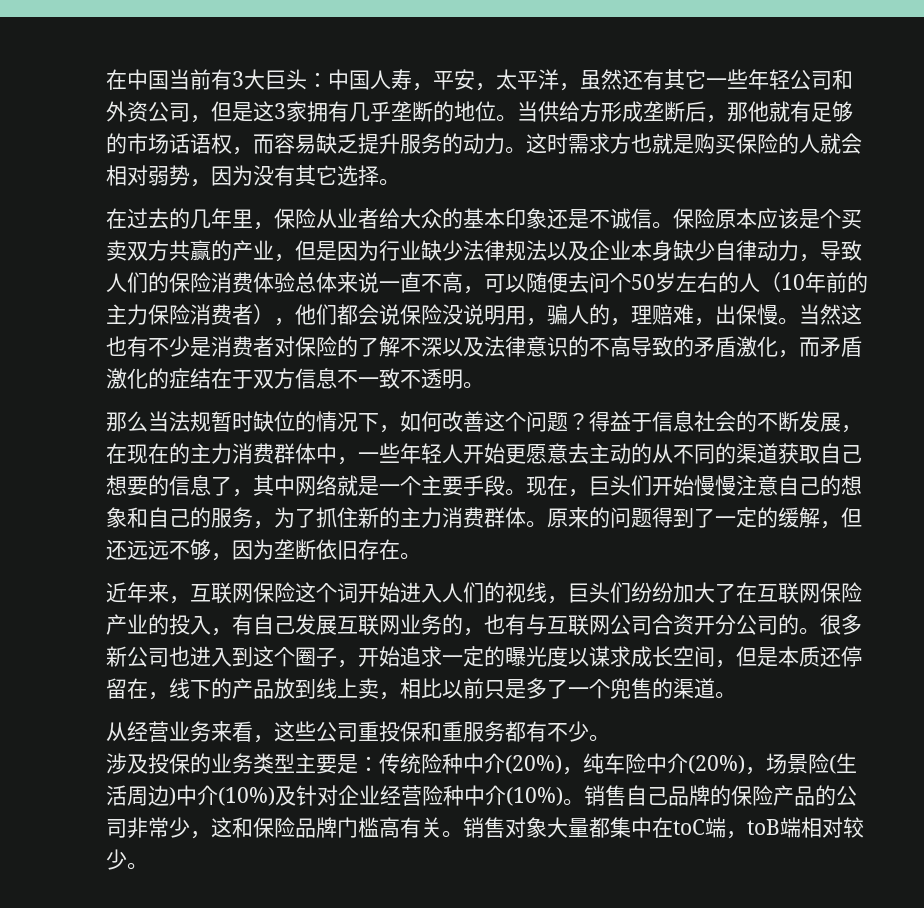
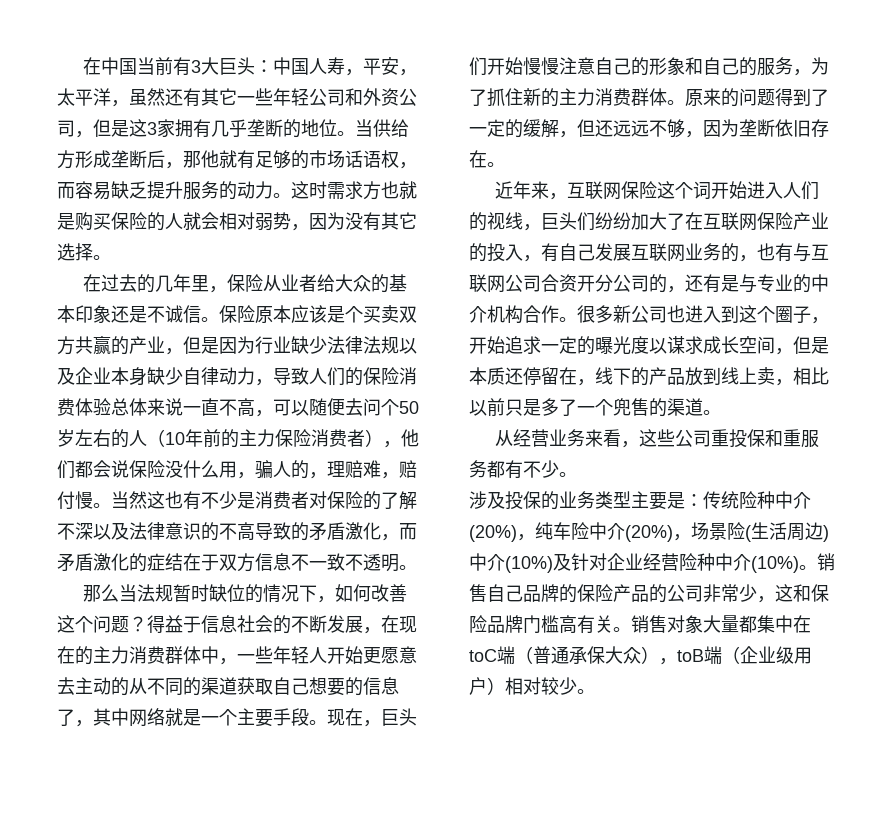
- 保险原本应该是个买卖双方共赢的产业，但是因为行业缺少法律规法以及企业本身缺少自律动力，导致人们的保险消费体验总体来说一直不高，可以随便去问个50岁左右的人（10年前的主力保险消费者），他们都会说保险没说明用，骗人的，理赔难，出保慢。
+ 保险原本应该是个买卖双方共赢的产业，但是因为行业缺少法律法规以及企业本身缺少自律动力，导致人们的保险消费体验总体来说一直不高，可以随便去问个50岁左右的人（10年前的主力保险消费者），他们都会说保险没什么用，骗人的，理赔难，赔付慢。
- 现在，巨头们开始慢慢注意自己的想象和自己的服务，为了抓住新的主力消费群体。
+ 现在，巨头们开始慢慢注意自己的形象和自己的服务，为了抓住新的主力消费群体。
- 近年来，互联网保险这个词开始进入人们的视线，巨头们纷纷加大了在互联网保险产业的投入，有自己发展互联网业务的，也有与互联网公司合资开分公司的。
+ 近年来，互联网保险这个词开始进入人们的视线，巨头们纷纷加大了在互联网保险产业的投入，有自己发展互联网业务的，也有与互联网公司合资开分公司的，还有是与专业的中介机构合作。
- 销售对象大量都集中在toC端，toB端相对较少。
+ 销售对象大量都集中在toC端（普通承保大众），toB端（企业级用户）相对较少。

